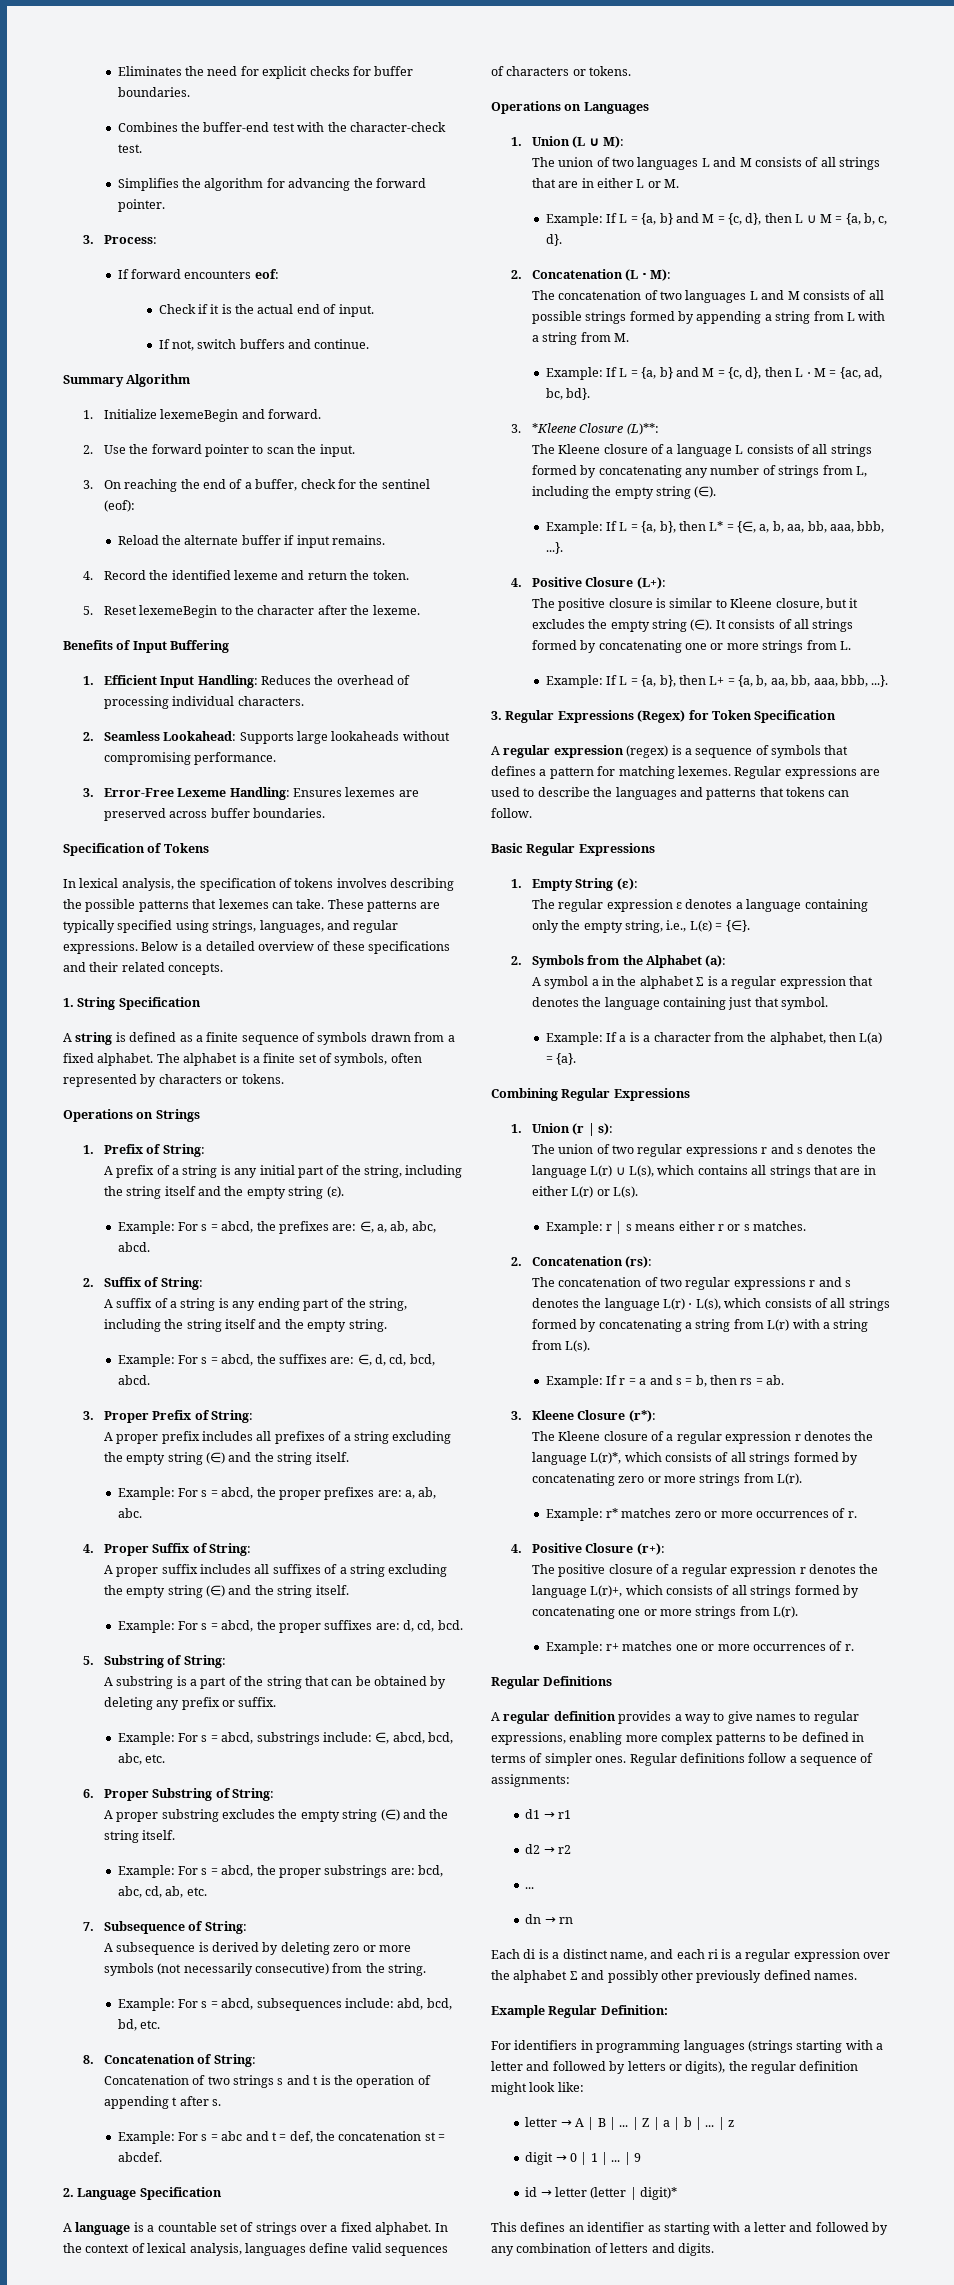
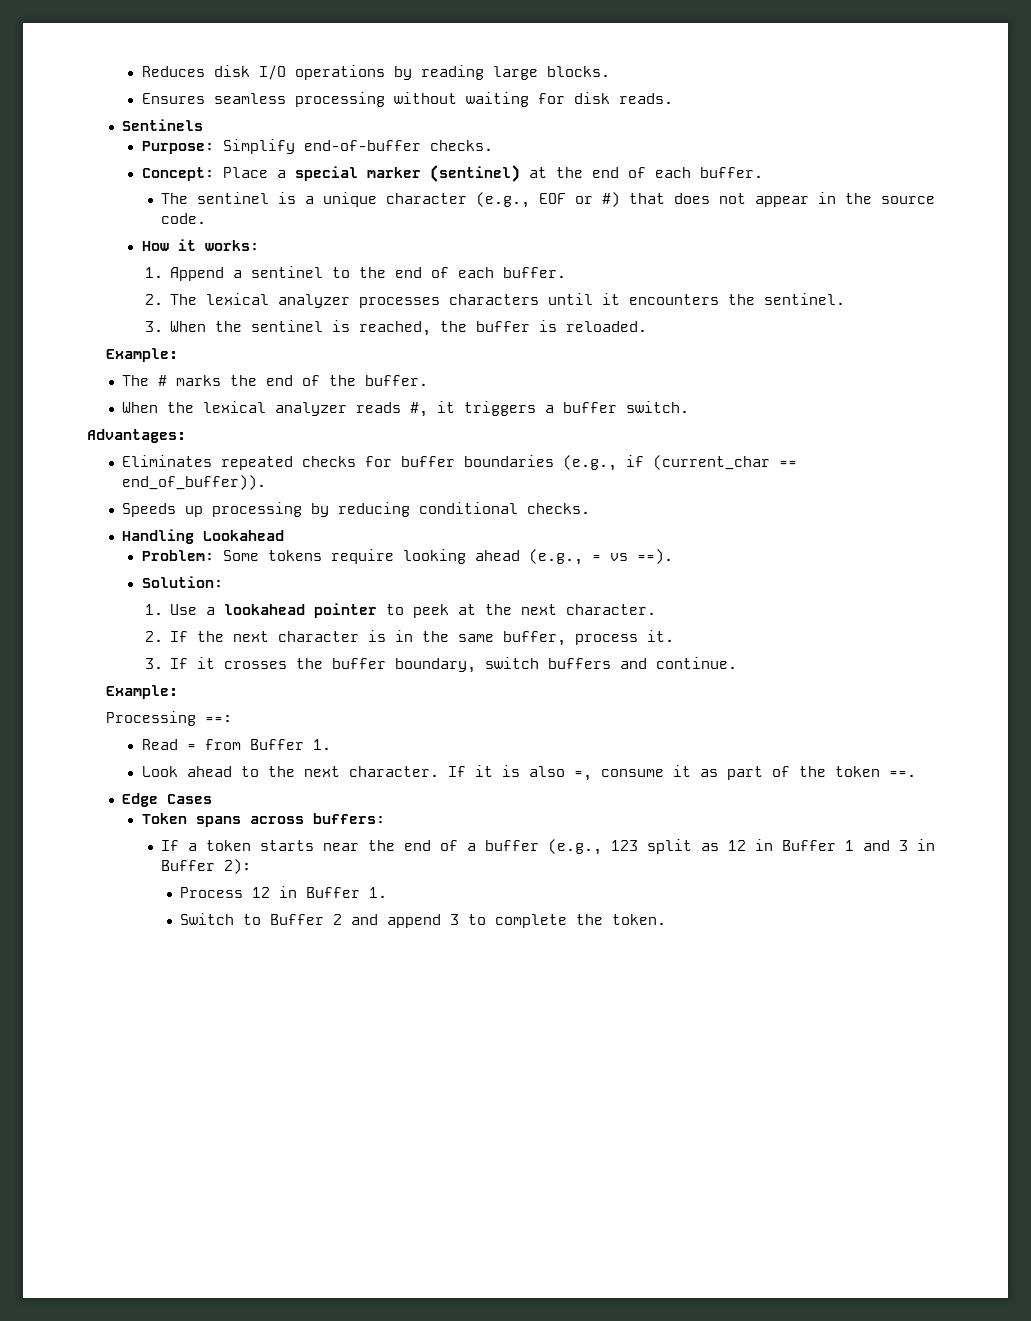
- Eliminates the need for explicit checks for buffer boundaries.
- Combines the buffer-end test with the character-check test.
- Simplifies the algorithm for advancing the forward pointer.
- 3. Process:
- If forward encounters eof:
- Check if it is the actual end of input.
- If not, switch buffers and continue.
- Summary Algorithm
- 1. Initialize lexemeBegin and forward.
- 2. Use the forward pointer to scan the input.
- 3. On reaching the end of a buffer, check for the sentinel (eof):
- Reload the alternate buffer if input remains.
- 4. Record the identified lexeme and return the token.
- 5. Reset lexemeBegin to the character after the lexeme.
- Benefits of Input Buffering
- 1. Efficient Input Handling: Reduces the overhead of processing individual characters.
- 2. Seamless Lookahead: Supports large lookaheads without compromising performance.
- 3. Error-Free Lexeme Handling: Ensures lexemes are preserved across buffer boundaries.
- Specification of Tokens
- In lexical analysis, the specification of tokens involves describing the possible patterns that lexemes can take. These patterns are typically specified using strings, languages, and regular expressions. Below is a detailed overview of these specifications and their related concepts.
- 1. String Specification
- A string is defined as a finite sequence of symbols drawn from a fixed alphabet. The alphabet is a finite set of symbols, often represented by characters or tokens.
- Operations on Strings
- 1. Prefix of String:
- A prefix of a string is any initial part of the string, including the string itself and the empty string (ε).
- Example: For s = abcd, the prefixes are: ∈, a, ab, abc, abcd.
- 2. Suffix of String:
- A suffix of a string is any ending part of the string, including the string itself and the empty string.
- Example: For s = abcd, the suffixes are: ∈, d, cd, bcd, abcd.
- 3. Proper Prefix of String:
- A proper prefix includes all prefixes of a string excluding the empty string (∈) and the string itself.
- Example: For s = abcd, the proper prefixes are: a, ab, abc.
- 4. Proper Suffix of String:
- A proper suffix includes all suffixes of a string excluding the empty string (∈) and the string itself.
- Example: For s = abcd, the proper suffixes are: d, cd, bcd.
- 5. Substring of String:
- A substring is a part of the string that can be obtained by deleting any prefix or suffix.
- Example: For s = abcd, substrings include: ∈, abcd, bcd, abc, etc.
- 6. Proper Substring of String:
- A proper substring excludes the empty string (∈) and the string itself.
- Example: For s = abcd, the proper substrings are: bcd, abc, cd, ab, etc.
- 7. Subsequence of String:
- A subsequence is derived by deleting zero or more symbols (not necessarily consecutive) from the string.
- Example: For s = abcd, subsequences include: abd, bcd, bd, etc.
- 8. Concatenation of String:
- Concatenation of two strings s and t is the operation of appending t after s.
- Example: For s = abc and t = def, the concatenation st = abcdef.
- 2. Language Specification
- A language is a countable set of strings over a fixed alphabet. In the context of lexical analysis, languages define valid sequences of characters or tokens.
- Operations on Languages
- 1. Union (L ∪ M):
- The union of two languages L and M consists of all strings that are in either L or M.
- Example: If L = {a, b} and M = {c, d}, then L ∪ M = {a, b, c, d}.
- 2. Concatenation (L ⋅ M):
- The concatenation of two languages L and M consists of all possible strings formed by appending a string from L with a string from M.
- Example: If L = {a, b} and M = {c, d}, then L ⋅ M = {ac, ad, bc, bd}.
- 3. *Kleene Closure (L)**:
- The Kleene closure of a language L consists of all strings formed by concatenating any number of strings from L, including the empty string (∈).
- Example: If L = {a, b}, then L* = {∈, a, b, aa, bb, aaa, bbb, ...}.
- 4. Positive Closure (L+):
- The positive closure is similar to Kleene closure, but it excludes the empty string (∈). It consists of all strings formed by concatenating one or more strings from L.
- Example: If L = {a, b}, then L+ = {a, b, aa, bb, aaa, bbb, ...}.
- 3. Regular Expressions (Regex) for Token Specification
- A regular expression (regex) is a sequence of symbols that defines a pattern for matching lexemes. Regular expressions are used to describe the languages and patterns that tokens can follow.
- Basic Regular Expressions
- 1. Empty String (ε):
- The regular expression ε denotes a language containing only the empty string, i.e., L(ε) = {∈}.
- 2. Symbols from the Alphabet (a):
- A symbol a in the alphabet Σ is a regular expression that denotes the language containing just that symbol.
- Example: If a is a character from the alphabet, then L(a) = {a}.
- Combining Regular Expressions
- 1. Union (r | s):
- The union of two regular expressions r and s denotes the language L(r) ∪ L(s), which contains all strings that are in either L(r) or L(s).
- Example: r | s means either r or s matches.
- 2. Concatenation (rs):
- The concatenation of two regular expressions r and s denotes the language L(r) ⋅ L(s), which consists of all strings formed by concatenating a string from L(r) with a string from L(s).
- Example: If r = a and s = b, then rs = ab.
- 3. Kleene Closure (r*):
- The Kleene closure of a regular expression r denotes the language L(r)*, which consists of all strings formed by concatenating zero or more strings from L(r).
- Example: r* matches zero or more occurrences of r.
- 4. Positive Closure (r+):
- The positive closure of a regular expression r denotes the language L(r)+, which consists of all strings formed by concatenating one or more strings from L(r).
- Example: r+ matches one or more occurrences of r.
- Regular Definitions
- A regular definition provides a way to give names to regular expressions, enabling more complex patterns to be defined in terms of simpler ones. Regular definitions follow a sequence of assignments:
- d1 → r1
- d2 → r2
- ...
- dn → rn
- Each di is a distinct name, and each ri is a regular expression over the alphabet Σ and possibly other previously defined names.
- Example Regular Definition:
- For identifiers in programming languages (strings starting with a letter and followed by letters or digits), the regular definition might look like:
- letter → A | B | ... | Z | a | b | ... | z
- digit → 0 | 1 | ... | 9
- id → letter (letter | digit)*
- This defines an identifier as starting with a letter and followed by any combination of letters and digits.
+ Reduces disk I/O operations by reading large blocks.
+ Ensures seamless processing without waiting for disk reads.
+ Sentinels
+ Purpose: Simplify end-of-buffer checks.
+ Concept: Place a special marker (sentinel) at the end of each buffer.
+ The sentinel is a unique character (e.g., EOF or #) that does not appear in the source code.
+ How it works:
+ 1. Append a sentinel to the end of each buffer.
+ 2. The lexical analyzer processes characters until it encounters the sentinel.
+ 3. When the sentinel is reached, the buffer is reloaded.
+ Example:
+ The # marks the end of the buffer.
+ When the lexical analyzer reads #, it triggers a buffer switch.
+ Advantages:
+ Eliminates repeated checks for buffer boundaries (e.g., if (current_char == end_of_buffer)).
+ Speeds up processing by reducing conditional checks.
+ Handling Lookahead
+ Problem: Some tokens require looking ahead (e.g., = vs ==).
+ Solution:
+ 1. Use a lookahead pointer to peek at the next character.
+ 2. If the next character is in the same buffer, process it.
+ 3. If it crosses the buffer boundary, switch buffers and continue.
+ Example:
+ Processing ==:
+ Read = from Buffer 1.
+ Look ahead to the next character. If it is also =, consume it as part of the token ==.
+ Edge Cases
+ Token spans across buffers:
+ If a token starts near the end of a buffer (e.g., 123 split as 12 in Buffer 1 and 3 in Buffer 2):
+ Process 12 in Buffer 1.
+ Switch to Buffer 2 and append 3 to complete the token.

